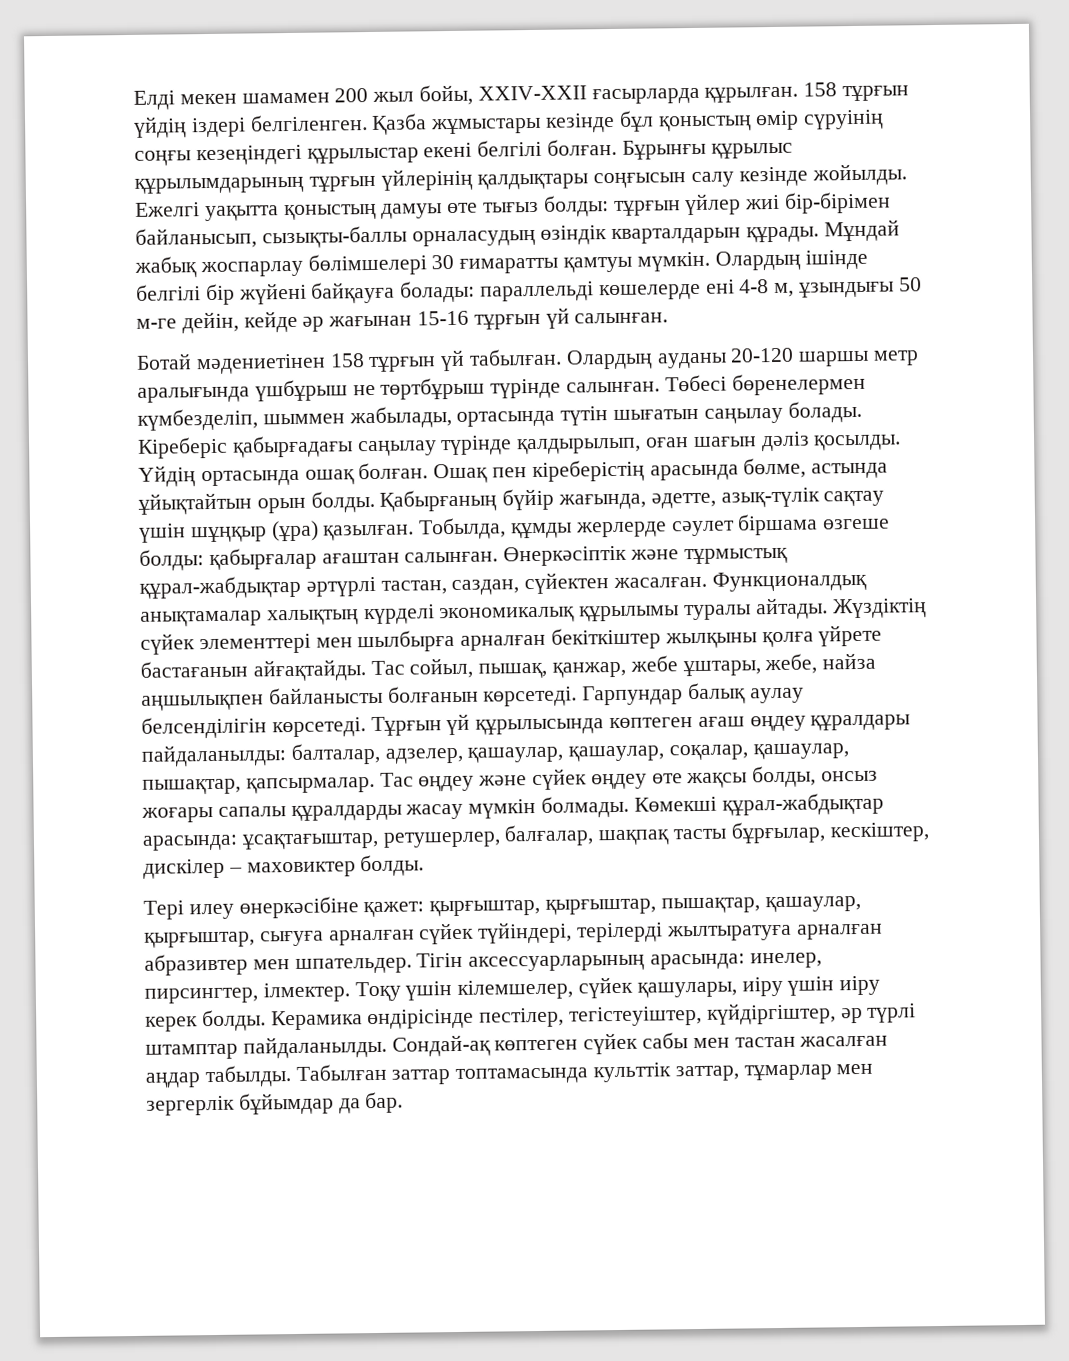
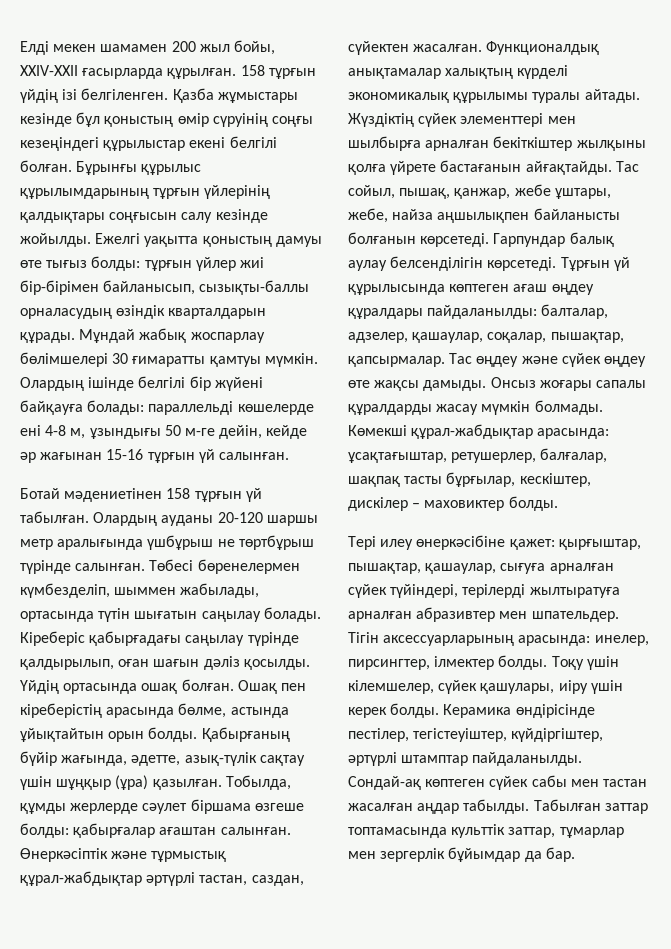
- 158 тұрғын үйдің іздері белгіленген.
+ 158 тұрғын үйдің ізі белгіленген.
- Тұрғын үй құрылысында көптеген ағаш өңдеу құралдары пайдаланылды: балталар, адзелер, қашаулар, қашаулар, соқалар, қашаулар, пышақтар, қапсырмалар.
+ Тұрғын үй құрылысында көптеген ағаш өңдеу құралдары пайдаланылды: балталар, адзелер, қашаулар, соқалар, пышақтар, қапсырмалар.
- Тас өңдеу және сүйек өңдеу өте жақсы болды, онсыз жоғары сапалы құралдарды жасау мүмкін болмады.
+ Тас өңдеу және сүйек өңдеу өте жақсы дамыды. Онсыз жоғары сапалы құралдарды жасау мүмкін болмады.
- Тері илеу өнеркәсібіне қажет: қырғыштар, қырғыштар, пышақтар, қашаулар, қырғыштар, сығуға арналған сүйек түйіндері, терілерді жылтыратуға арналған абразивтер мен шпательдер.
+ Тері илеу өнеркәсібіне қажет: қырғыштар, пышақтар, қашаулар, сығуға арналған сүйек түйіндері, терілерді жылтыратуға арналған абразивтер мен шпательдер.
- Тігін аксессуарларының арасында: инелер, пирсингтер, ілмектер.
+ Тігін аксессуарларының арасында: инелер, пирсингтер, ілмектер болды.
- Тоқу үшін кілемшелер, сүйек қашулары, иіру үшін иіру керек болды.
+ Тоқу үшін кілемшелер, сүйек қашулары, иіру үшін керек болды.
- Керамика өндірісінде пестілер, тегістеуіштер, күйдіргіштер, әр түрлі штамптар пайдаланылды.
+ Керамика өндірісінде пестілер, тегістеуіштер, күйдіргіштер, әртүрлі штамптар пайдаланылды.

